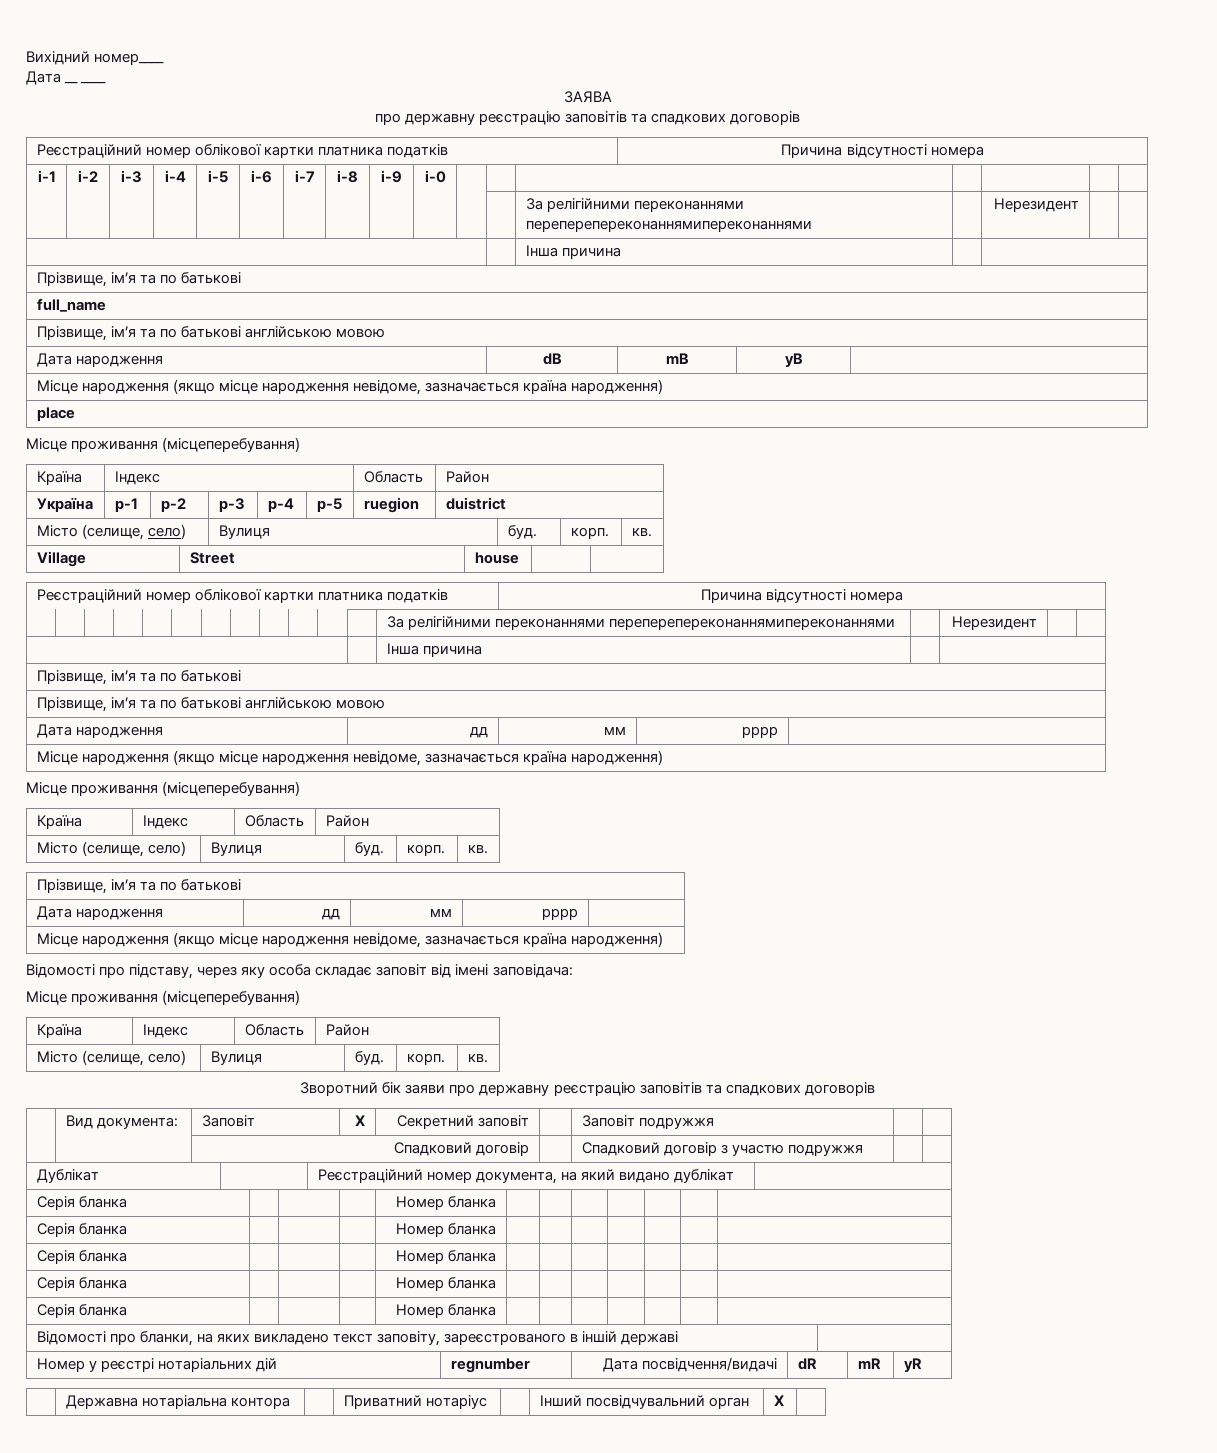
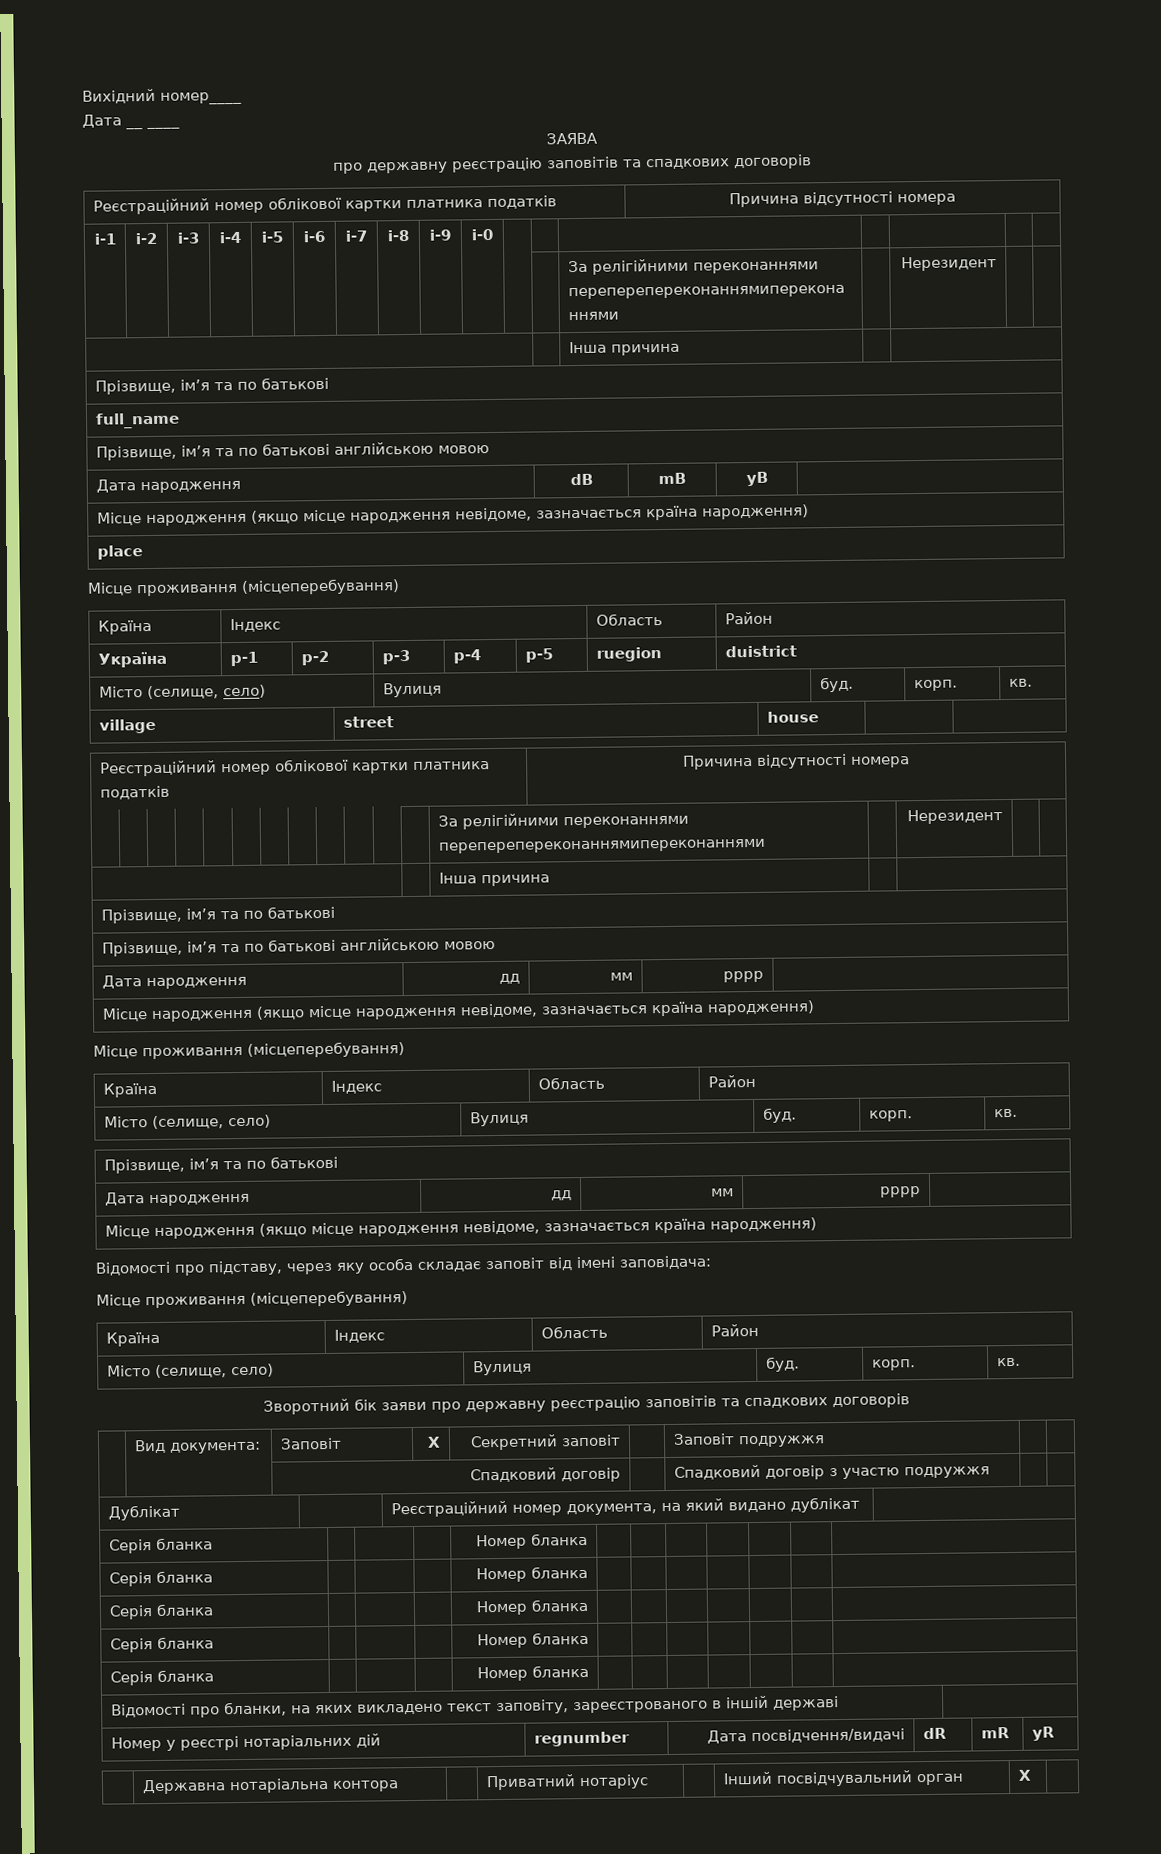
- Village | Street | house | |
+ village | street | house | |

